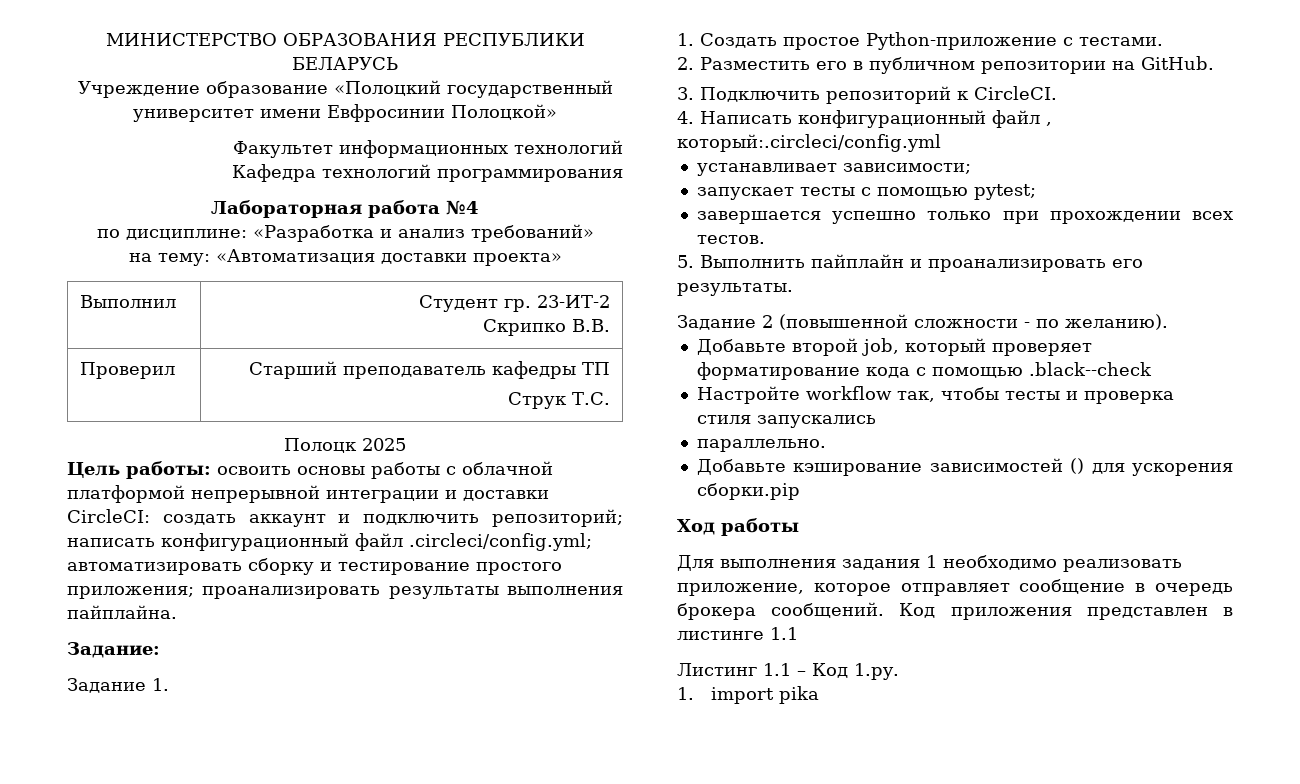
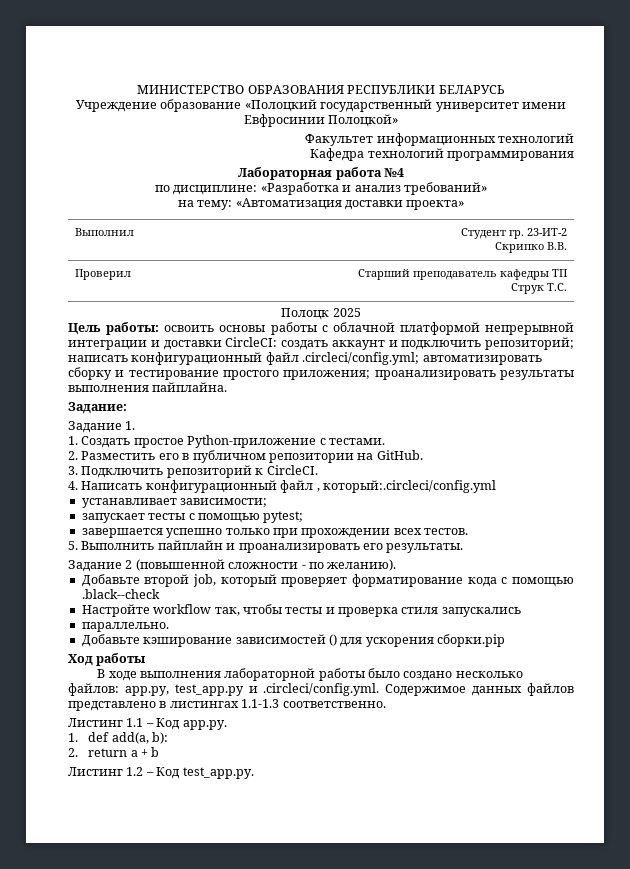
- Для выполнения задания 1 необходимо реализовать приложение, которое отправляет сообщение в очередь брокера сообщений. Код приложения представлен в листинге 1.1
+ В ходе выполнения лабораторной работы было создано несколько файлов: app.py, test_app.py и .circleci/config.yml. Содержимое данных файлов представлено в листингах 1.1-1.3 соответственно.
- Листинг 1.1 – Код 1.py.
- 1. import pika
+ Листинг 1.1 – Код app.py.
+ 1. def add(a, b):
+ 2. return a + b
+ Листинг 1.2 – Код test_app.py.

